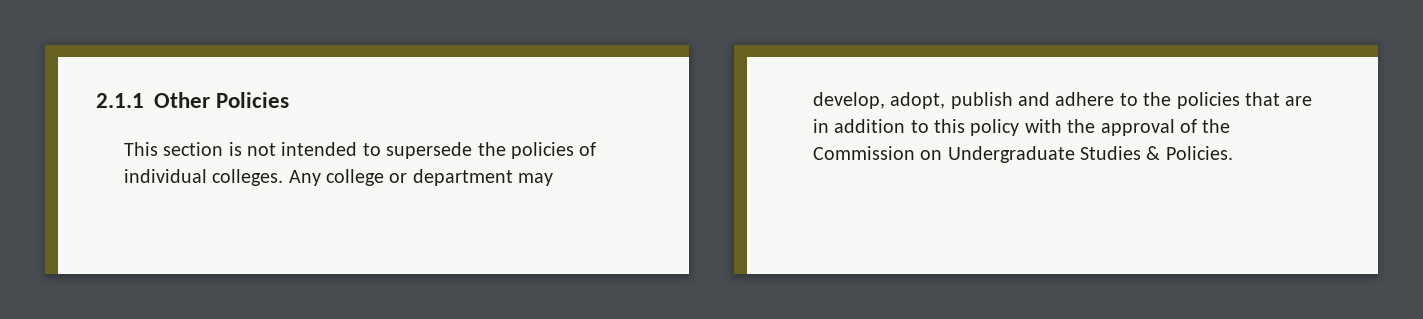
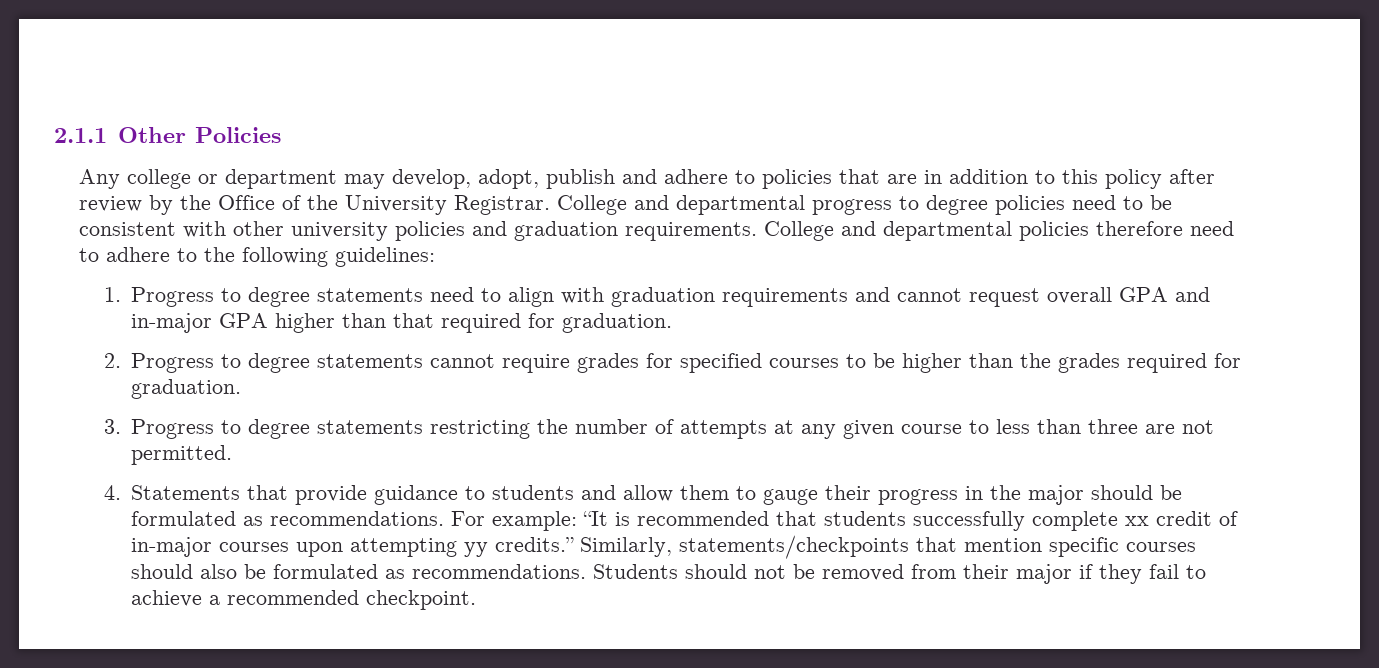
- This section is not intended to supersede the policies of individual colleges. Any college or department may develop, adopt, publish and adhere to the policies that are in addition to this policy with the approval of the Commission on Undergraduate Studies & Policies.
+ Any college or department may develop, adopt, publish and adhere to policies that are in addition to this policy after review by the Office of the University Registrar. College and departmental progress to degree policies need to be consistent with other university policies and graduation requirements. College and departmental policies therefore need to adhere to the following guidelines:
+ 1. Progress to degree statements need to align with graduation requirements and cannot request overall GPA and in-major GPA higher than that required for graduation.
+ 2. Progress to degree statements cannot require grades for specified courses to be higher than the grades required for graduation.
+ 3. Progress to degree statements restricting the number of attempts at any given course to less than three are not permitted.
+ 4. Statements that provide guidance to students and allow them to gauge their progress in the major should be formulated as recommendations. For example: “It is recommended that students successfully complete xx credit of in-major courses upon attempting yy credits.” Similarly, statements/checkpoints that mention specific courses should also be formulated as recommendations. Students should not be removed from their major if they fail to achieve a recommended checkpoint.

